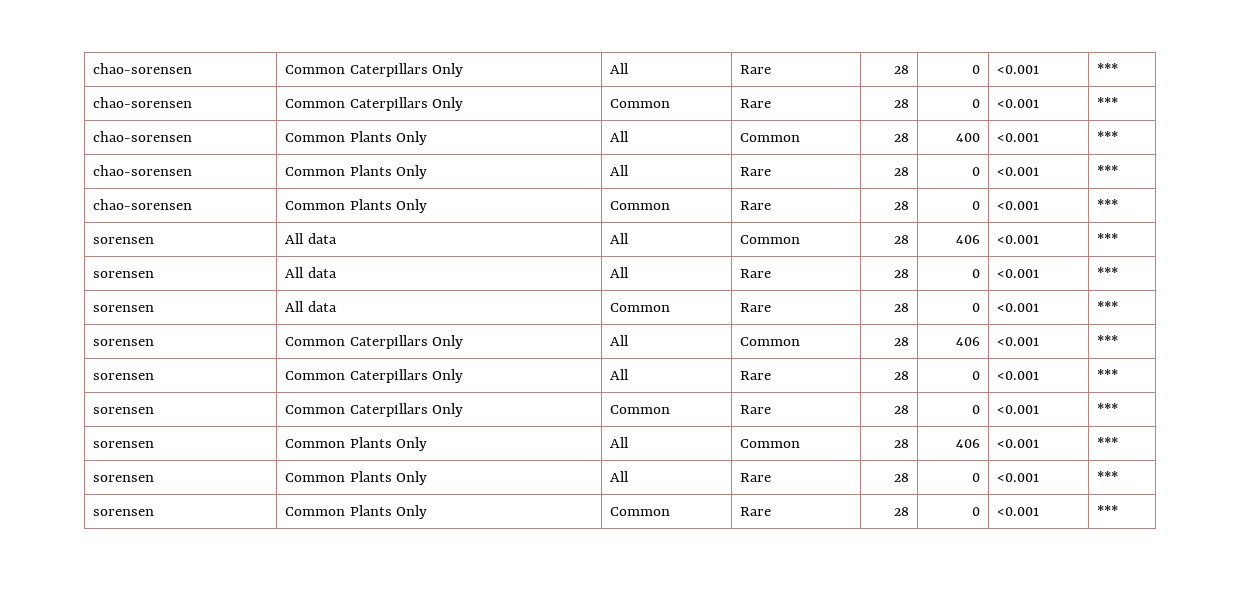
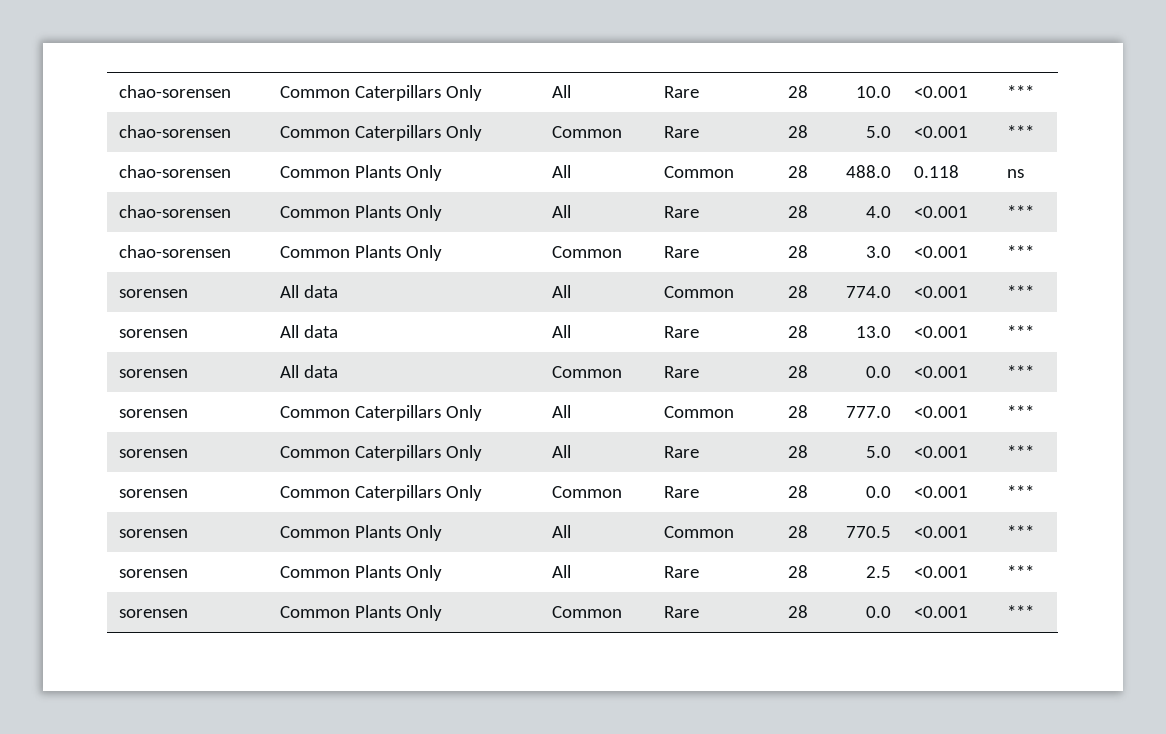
- chao-sorensen | Common Caterpillars Only | All | Rare | 28 | 0 | <0.001 | ***
+ chao-sorensen | Common Caterpillars Only | All | Rare | 28 | 10.0 | <0.001 | ***
- chao-sorensen | Common Caterpillars Only | Common | Rare | 28 | 0 | <0.001 | ***
+ chao-sorensen | Common Caterpillars Only | Common | Rare | 28 | 5.0 | <0.001 | ***
- chao-sorensen | Common Plants Only | All | Common | 28 | 400 | <0.001 | ***
+ chao-sorensen | Common Plants Only | All | Common | 28 | 488.0 | 0.118 | ns
- chao-sorensen | Common Plants Only | All | Rare | 28 | 0 | <0.001 | ***
+ chao-sorensen | Common Plants Only | All | Rare | 28 | 4.0 | <0.001 | ***
- chao-sorensen | Common Plants Only | Common | Rare | 28 | 0 | <0.001 | ***
+ chao-sorensen | Common Plants Only | Common | Rare | 28 | 3.0 | <0.001 | ***
- sorensen | All data | All | Common | 28 | 406 | <0.001 | ***
+ sorensen | All data | All | Common | 28 | 774.0 | <0.001 | ***
- sorensen | All data | All | Rare | 28 | 0 | <0.001 | ***
+ sorensen | All data | All | Rare | 28 | 13.0 | <0.001 | ***
- sorensen | All data | Common | Rare | 28 | 0 | <0.001 | ***
+ sorensen | All data | Common | Rare | 28 | 0.0 | <0.001 | ***
- sorensen | Common Caterpillars Only | All | Common | 28 | 406 | <0.001 | ***
+ sorensen | Common Caterpillars Only | All | Common | 28 | 777.0 | <0.001 | ***
- sorensen | Common Caterpillars Only | All | Rare | 28 | 0 | <0.001 | ***
+ sorensen | Common Caterpillars Only | All | Rare | 28 | 5.0 | <0.001 | ***
- sorensen | Common Caterpillars Only | Common | Rare | 28 | 0 | <0.001 | ***
+ sorensen | Common Caterpillars Only | Common | Rare | 28 | 0.0 | <0.001 | ***
- sorensen | Common Plants Only | All | Common | 28 | 406 | <0.001 | ***
+ sorensen | Common Plants Only | All | Common | 28 | 770.5 | <0.001 | ***
- sorensen | Common Plants Only | All | Rare | 28 | 0 | <0.001 | ***
+ sorensen | Common Plants Only | All | Rare | 28 | 2.5 | <0.001 | ***
- sorensen | Common Plants Only | Common | Rare | 28 | 0 | <0.001 | ***
+ sorensen | Common Plants Only | Common | Rare | 28 | 0.0 | <0.001 | ***

